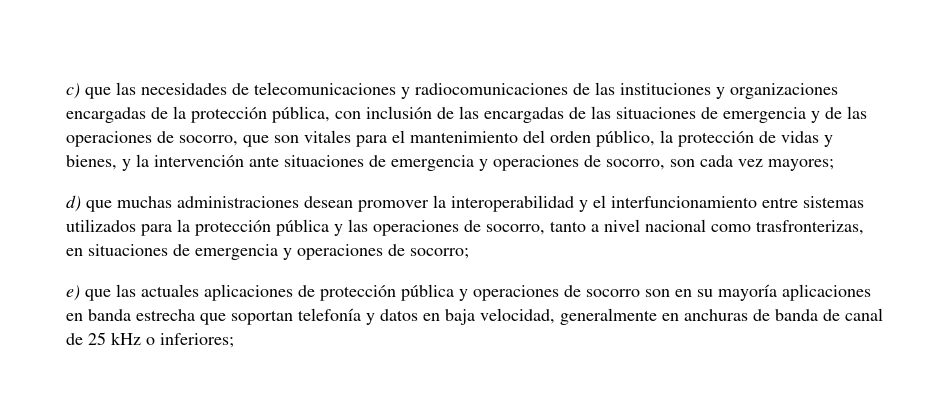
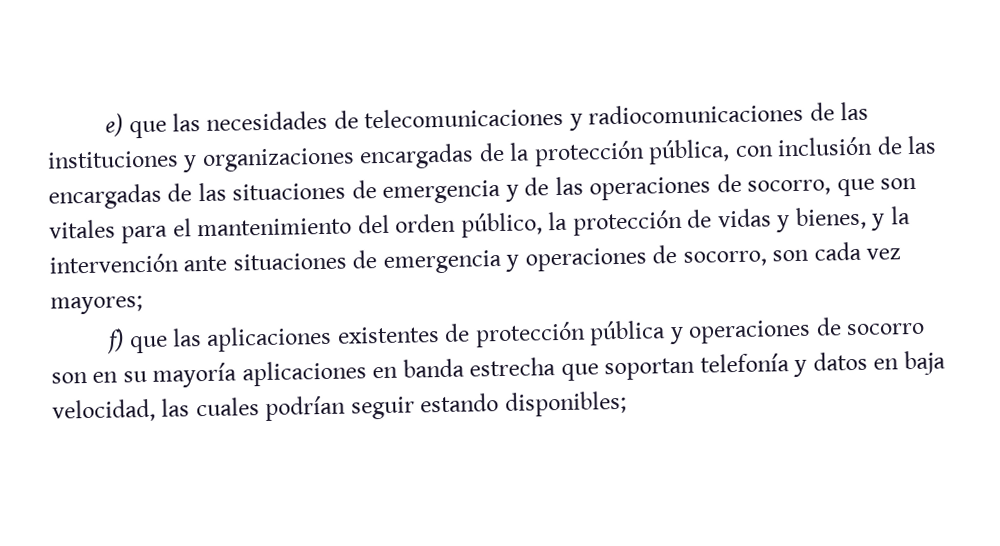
- c) que las necesidades de telecomunicaciones y radiocomunicaciones de las instituciones y organizaciones encargadas de la protección pública, con inclusión de las encargadas de las situaciones de emergencia y de las operaciones de socorro, que son vitales para el mantenimiento del orden público, la protección de vidas y bienes, y la intervención ante situaciones de emergencia y operaciones de socorro, son cada vez mayores;
+ e) que las necesidades de telecomunicaciones y radiocomunicaciones de las instituciones y organizaciones encargadas de la protección pública, con inclusión de las encargadas de las situaciones de emergencia y de las operaciones de socorro, que son vitales para el mantenimiento del orden público, la protección de vidas y bienes, y la intervención ante situaciones de emergencia y operaciones de socorro, son cada vez mayores;
- d) que muchas administraciones desean promover la interoperabilidad y el interfuncionamiento entre sistemas utilizados para la protección pública y las operaciones de socorro, tanto a nivel nacional como trasfronterizas, en situaciones de emergencia y operaciones de socorro;
- e) que las actuales aplicaciones de protección pública y operaciones de socorro son en su mayoría aplicaciones en banda estrecha que soportan telefonía y datos en baja velocidad, generalmente en anchuras de banda de canal de 25 kHz o inferiores;
+ f) que las aplicaciones existentes de protección pública y operaciones de socorro son en su mayoría aplicaciones en banda estrecha que soportan telefonía y datos en baja velocidad, las cuales podrían seguir estando disponibles;

